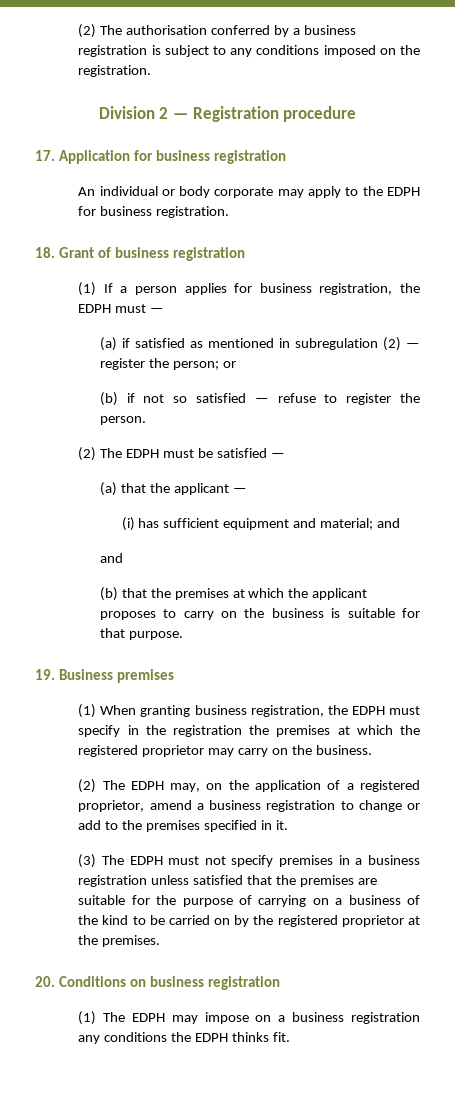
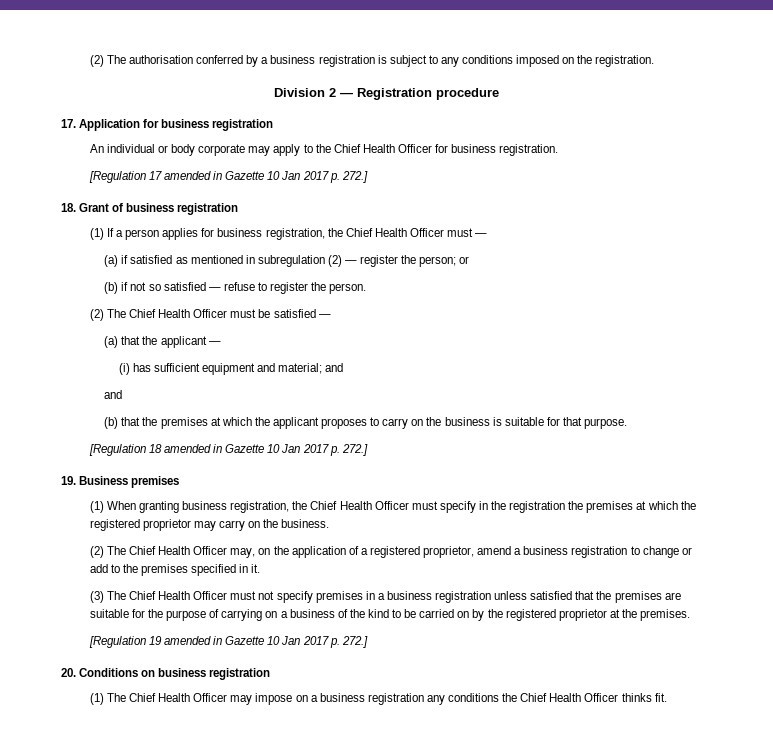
- An individual or body corporate may apply to the EDPH for business registration.
+ An individual or body corporate may apply to the Chief Health Officer for business registration.
+ [Regulation 17 amended in Gazette 10 Jan 2017 p. 272.]
- (1) If a person applies for business registration, the EDPH must —
+ (1) If a person applies for business registration, the Chief Health Officer must —
- (2) The EDPH must be satisfied —
+ (2) The Chief Health Officer must be satisfied —
+ [Regulation 18 amended in Gazette 10 Jan 2017 p. 272.]
- (1) When granting business registration, the EDPH must specify in the registration the premises at which the registered proprietor may carry on the business.
+ (1) When granting business registration, the Chief Health Officer must specify in the registration the premises at which the registered proprietor may carry on the business.
- (2) The EDPH may, on the application of a registered proprietor, amend a business registration to change or add to the premises specified in it.
+ (2) The Chief Health Officer may, on the application of a registered proprietor, amend a business registration to change or add to the premises specified in it.
- (3) The EDPH must not specify premises in a business registration unless satisfied that the premises are suitable for the purpose of carrying on a business of the kind to be carried on by the registered proprietor at the premises.
+ (3) The Chief Health Officer must not specify premises in a business registration unless satisfied that the premises are suitable for the purpose of carrying on a business of the kind to be carried on by the registered proprietor at the premises.
+ [Regulation 19 amended in Gazette 10 Jan 2017 p. 272.]
- (1) The EDPH may impose on a business registration any conditions the EDPH thinks fit.
+ (1) The Chief Health Officer may impose on a business registration any conditions the Chief Health Officer thinks fit.

